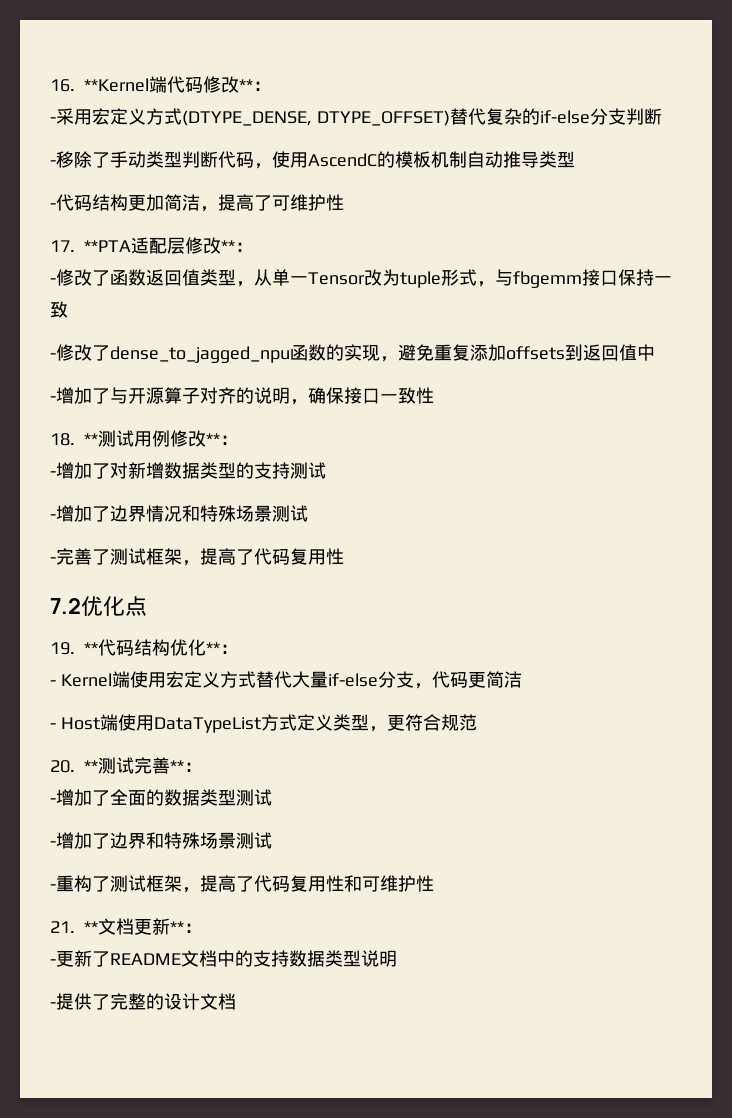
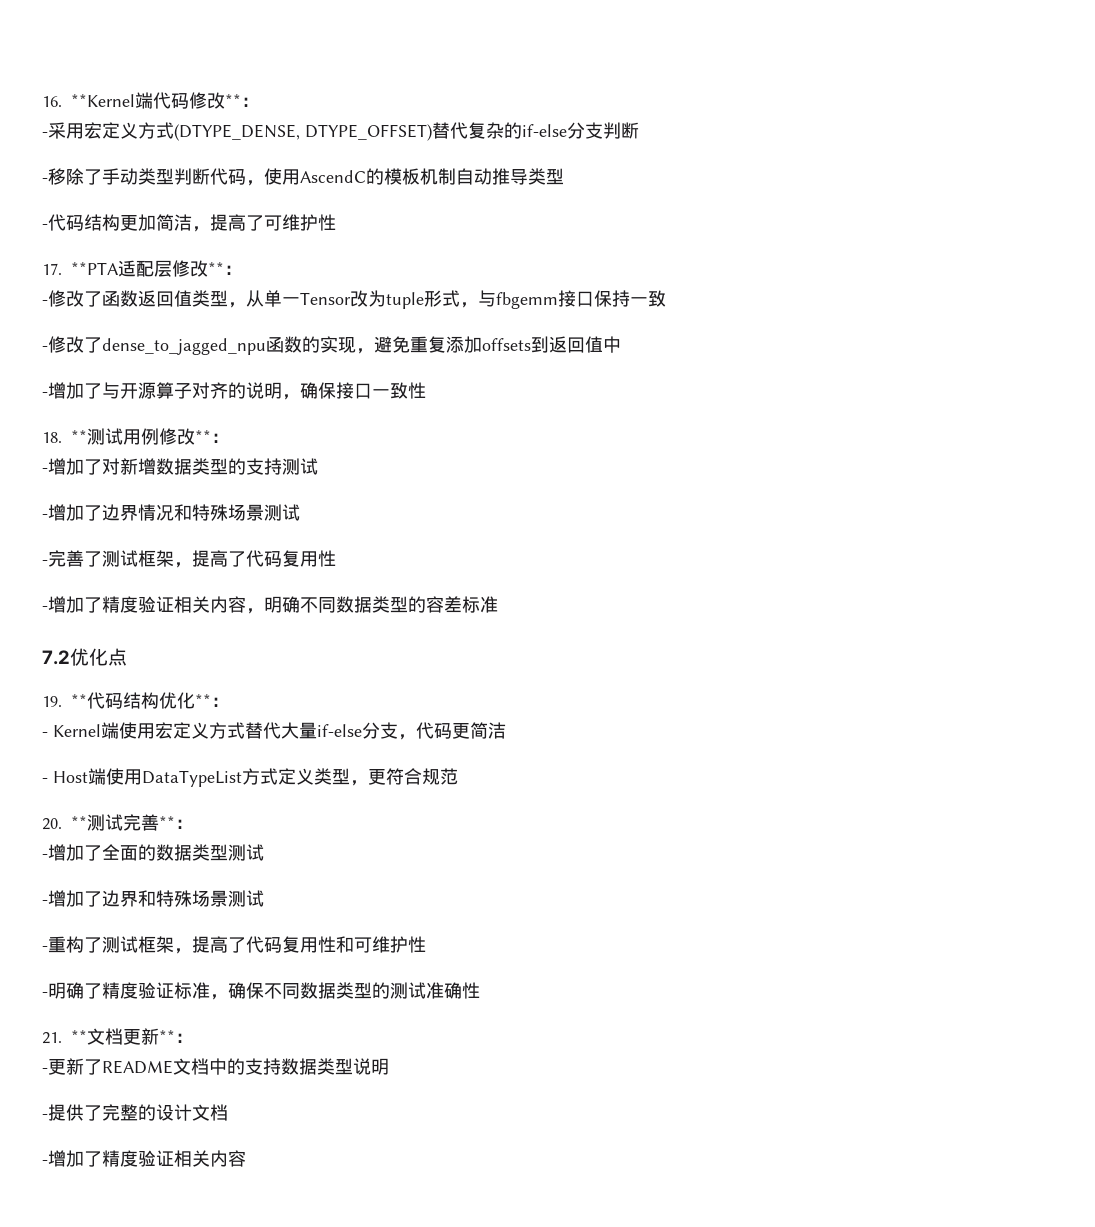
+ -增加了精度验证相关内容，明确不同数据类型的容差标准
+ -明确了精度验证标准，确保不同数据类型的测试准确性
  -提供了完整的设计文档
+ -增加了精度验证相关内容

